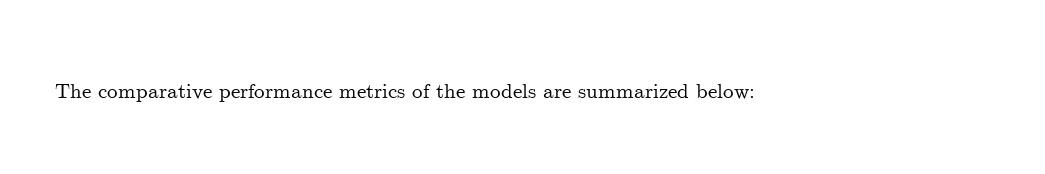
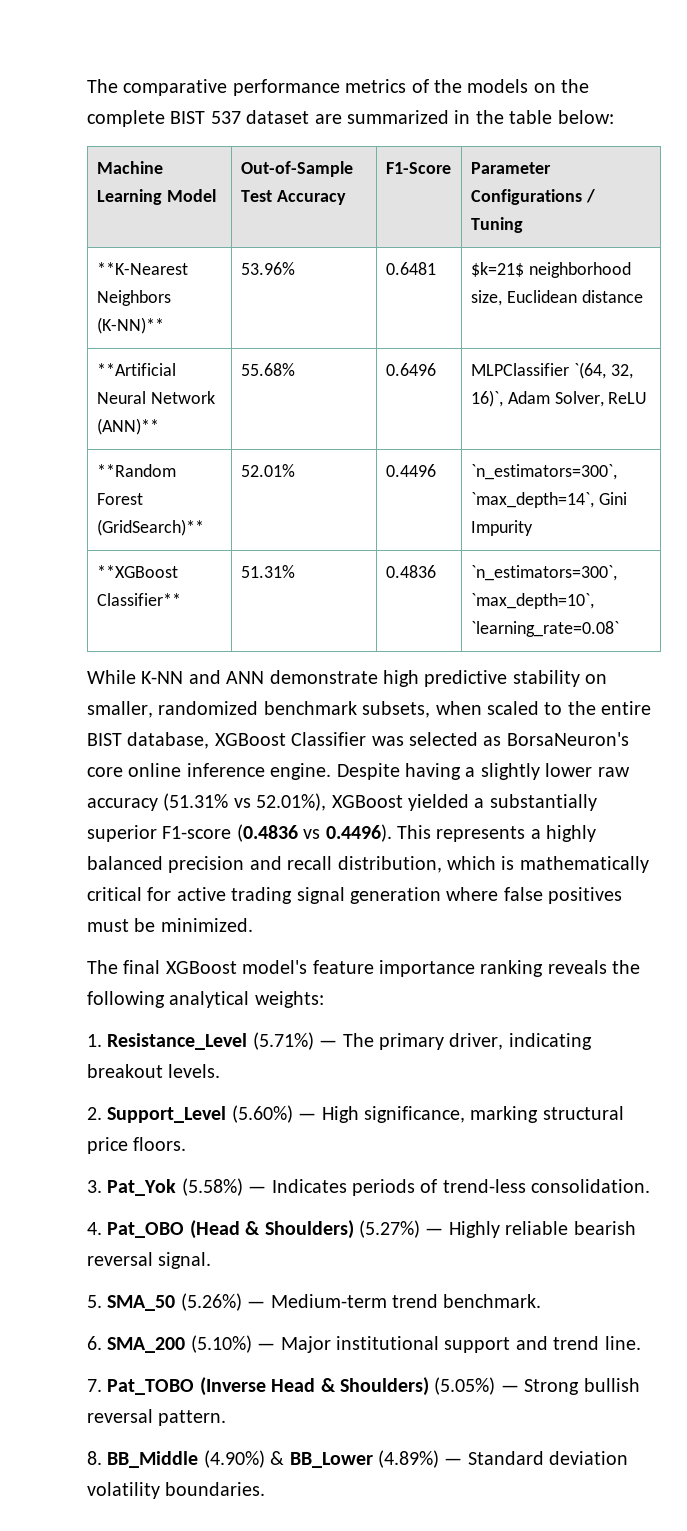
- The comparative performance metrics of the models are summarized below:
+ The comparative performance metrics of the models on the complete BIST 537 dataset are summarized in the table below:
+ Machine Learning Model | Out-of-Sample Test Accuracy | F1-Score | Parameter Configurations / Tuning
+ **K-Nearest Neighbors (K-NN)** | 53.96% | 0.6481 | $k=21$ neighborhood size, Euclidean distance
+ **Artificial Neural Network (ANN)** | 55.68% | 0.6496 | MLPClassifier `(64, 32, 16)`, Adam Solver, ReLU
+ **Random Forest (GridSearch)** | 52.01% | 0.4496 | `n_estimators=300`, `max_depth=14`, Gini Impurity
+ **XGBoost Classifier** | 51.31% | 0.4836 | `n_estimators=300`, `max_depth=10`, `learning_rate=0.08`
+ While K-NN and ANN demonstrate high predictive stability on smaller, randomized benchmark subsets, when scaled to the entire BIST database, XGBoost Classifier was selected as BorsaNeuron's core online inference engine. Despite having a slightly lower raw accuracy (51.31% vs 52.01%), XGBoost yielded a substantially superior F1-score (0.4836 vs 0.4496). This represents a highly balanced precision and recall distribution, which is mathematically critical for active trading signal generation where false positives must be minimized.
+ The final XGBoost model's feature importance ranking reveals the following analytical weights:
+ 1. Resistance_Level (5.71%) — The primary driver, indicating breakout levels.
+ 2. Support_Level (5.60%) — High significance, marking structural price floors.
+ 3. Pat_Yok (5.58%) — Indicates periods of trend-less consolidation.
+ 4. Pat_OBO (Head & Shoulders) (5.27%) — Highly reliable bearish reversal signal.
+ 5. SMA_50 (5.26%) — Medium-term trend benchmark.
+ 6. SMA_200 (5.10%) — Major institutional support and trend line.
+ 7. Pat_TOBO (Inverse Head & Shoulders) (5.05%) — Strong bullish reversal pattern.
+ 8. BB_Middle (4.90%) & BB_Lower (4.89%) — Standard deviation volatility boundaries.

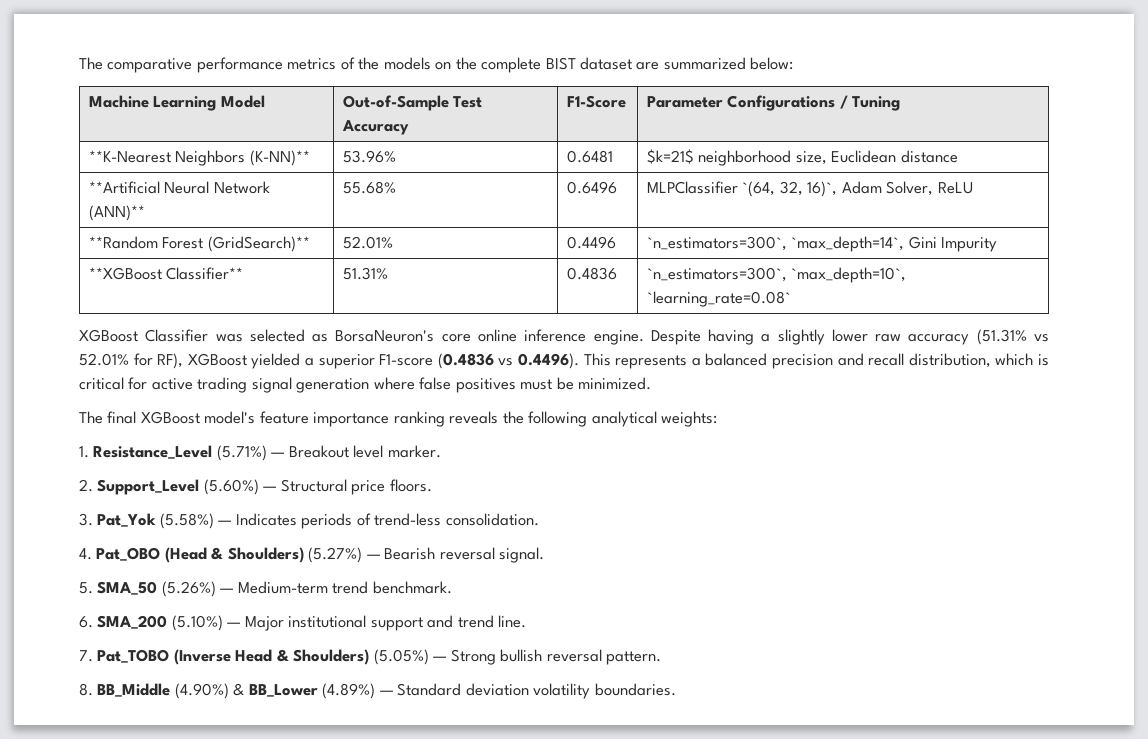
- The comparative performance metrics of the models on the complete BIST 537 dataset are summarized in the table below:
+ The comparative performance metrics of the models on the complete BIST dataset are summarized below:
- While K-NN and ANN demonstrate high predictive stability on smaller, randomized benchmark subsets, when scaled to the entire BIST database, XGBoost Classifier was selected as BorsaNeuron's core online inference engine.
+ XGBoost Classifier was selected as BorsaNeuron's core online inference engine.
- Despite having a slightly lower raw accuracy (51.31% vs 52.01%), XGBoost yielded a substantially superior F1-score (0.4836 vs 0.4496). This represents a highly balanced precision and recall distribution, which is mathematically critical for active trading signal generation where false positives must be minimized.
+ Despite having a slightly lower raw accuracy (51.31% vs 52.01% for RF), XGBoost yielded a superior F1-score (0.4836 vs 0.4496). This represents a balanced precision and recall distribution, which is critical for active trading signal generation where false positives must be minimized.
- 1. Resistance_Level (5.71%) — The primary driver, indicating breakout levels.
+ 1. Resistance_Level (5.71%) — Breakout level marker.
- 2. Support_Level (5.60%) — High significance, marking structural price floors.
+ 2. Support_Level (5.60%) — Structural price floors.
- 4. Pat_OBO (Head & Shoulders) (5.27%) — Highly reliable bearish reversal signal.
+ 4. Pat_OBO (Head & Shoulders) (5.27%) — Bearish reversal signal.

